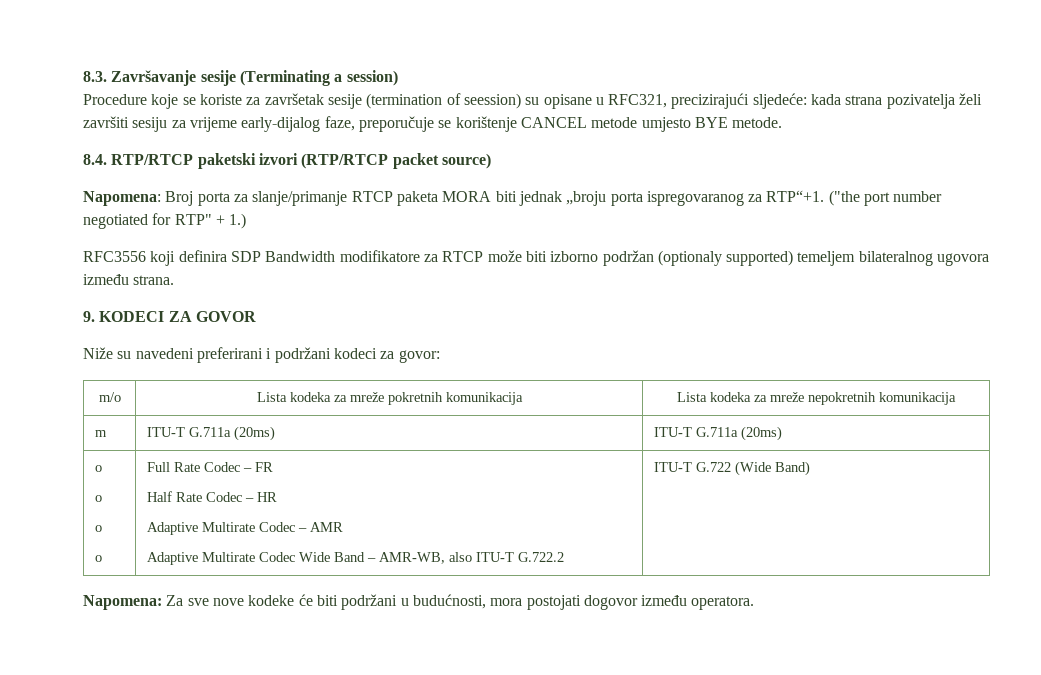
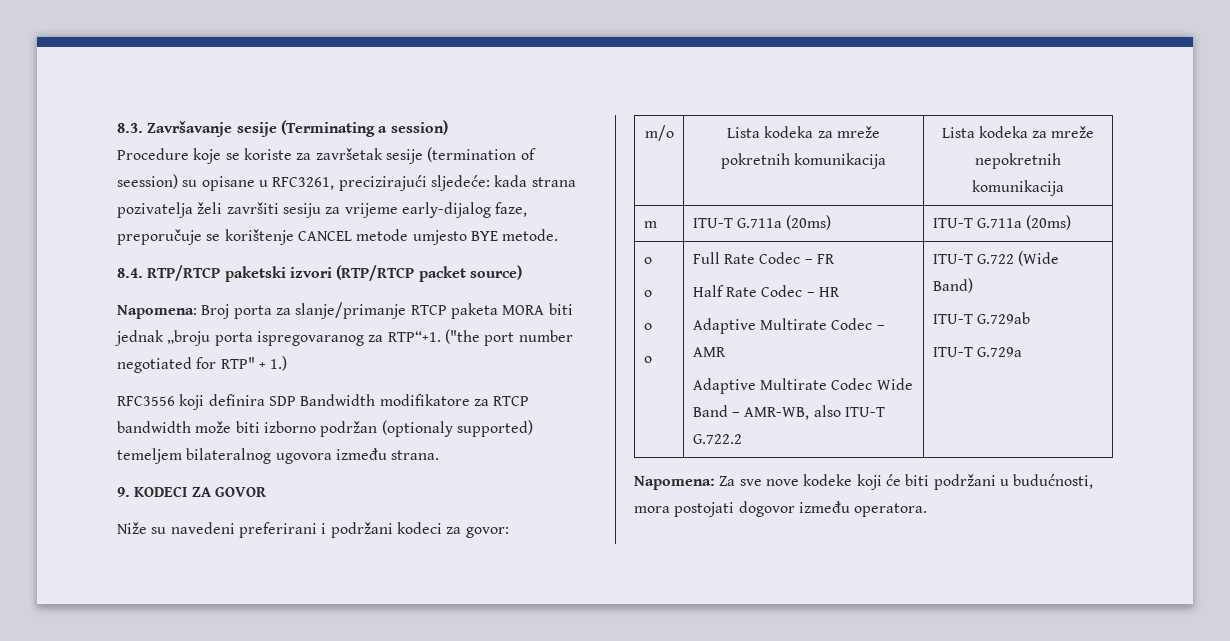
- Procedure koje se koriste za završetak sesije (termination of seession) su opisane u RFC321, precizirajući sljedeće: kada strana pozivatelja želi završiti sesiju za vrijeme early-dijalog faze, preporučuje se korištenje CANCEL metode umjesto BYE metode.
+ Procedure koje se koriste za završetak sesije (termination of seession) su opisane u RFC3261, precizirajući sljedeće: kada strana pozivatelja želi završiti sesiju za vrijeme early-dijalog faze, preporučuje se korištenje CANCEL metode umjesto BYE metode.
- RFC3556 koji definira SDP Bandwidth modifikatore za RTCP može biti izborno podržan (optionaly supported) temeljem bilateralnog ugovora između strana.
+ RFC3556 koji definira SDP Bandwidth modifikatore za RTCP bandwidth može biti izborno podržan (optionaly supported) temeljem bilateralnog ugovora između strana.
  m | ITU-T G.711a (20ms) | ITU-T G.711a (20ms)
  o
  o
  o
  o | Full Rate Codec – FR
  Half Rate Codec – HR
  Adaptive Multirate Codec – AMR
  Adaptive Multirate Codec Wide Band – AMR-WB, also ITU-T G.722.2 | ITU-T G.722 (Wide Band)
+ ITU-T G.729ab
+ ITU-T G.729a
- Napomena: Za sve nove kodeke će biti podržani u budućnosti, mora postojati dogovor između operatora.
+ Napomena: Za sve nove kodeke koji će biti podržani u budućnosti, mora postojati dogovor između operatora.

